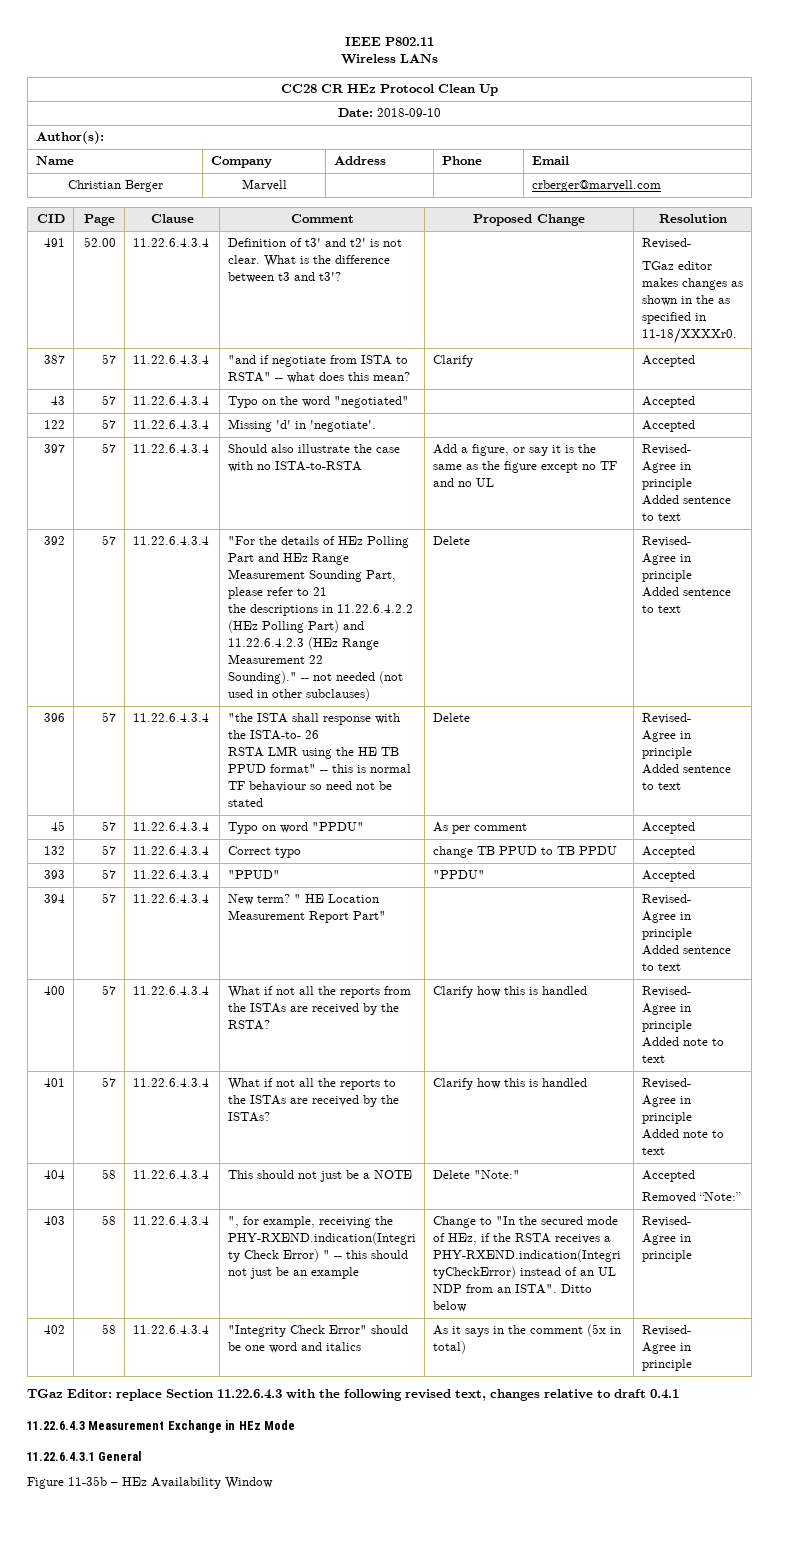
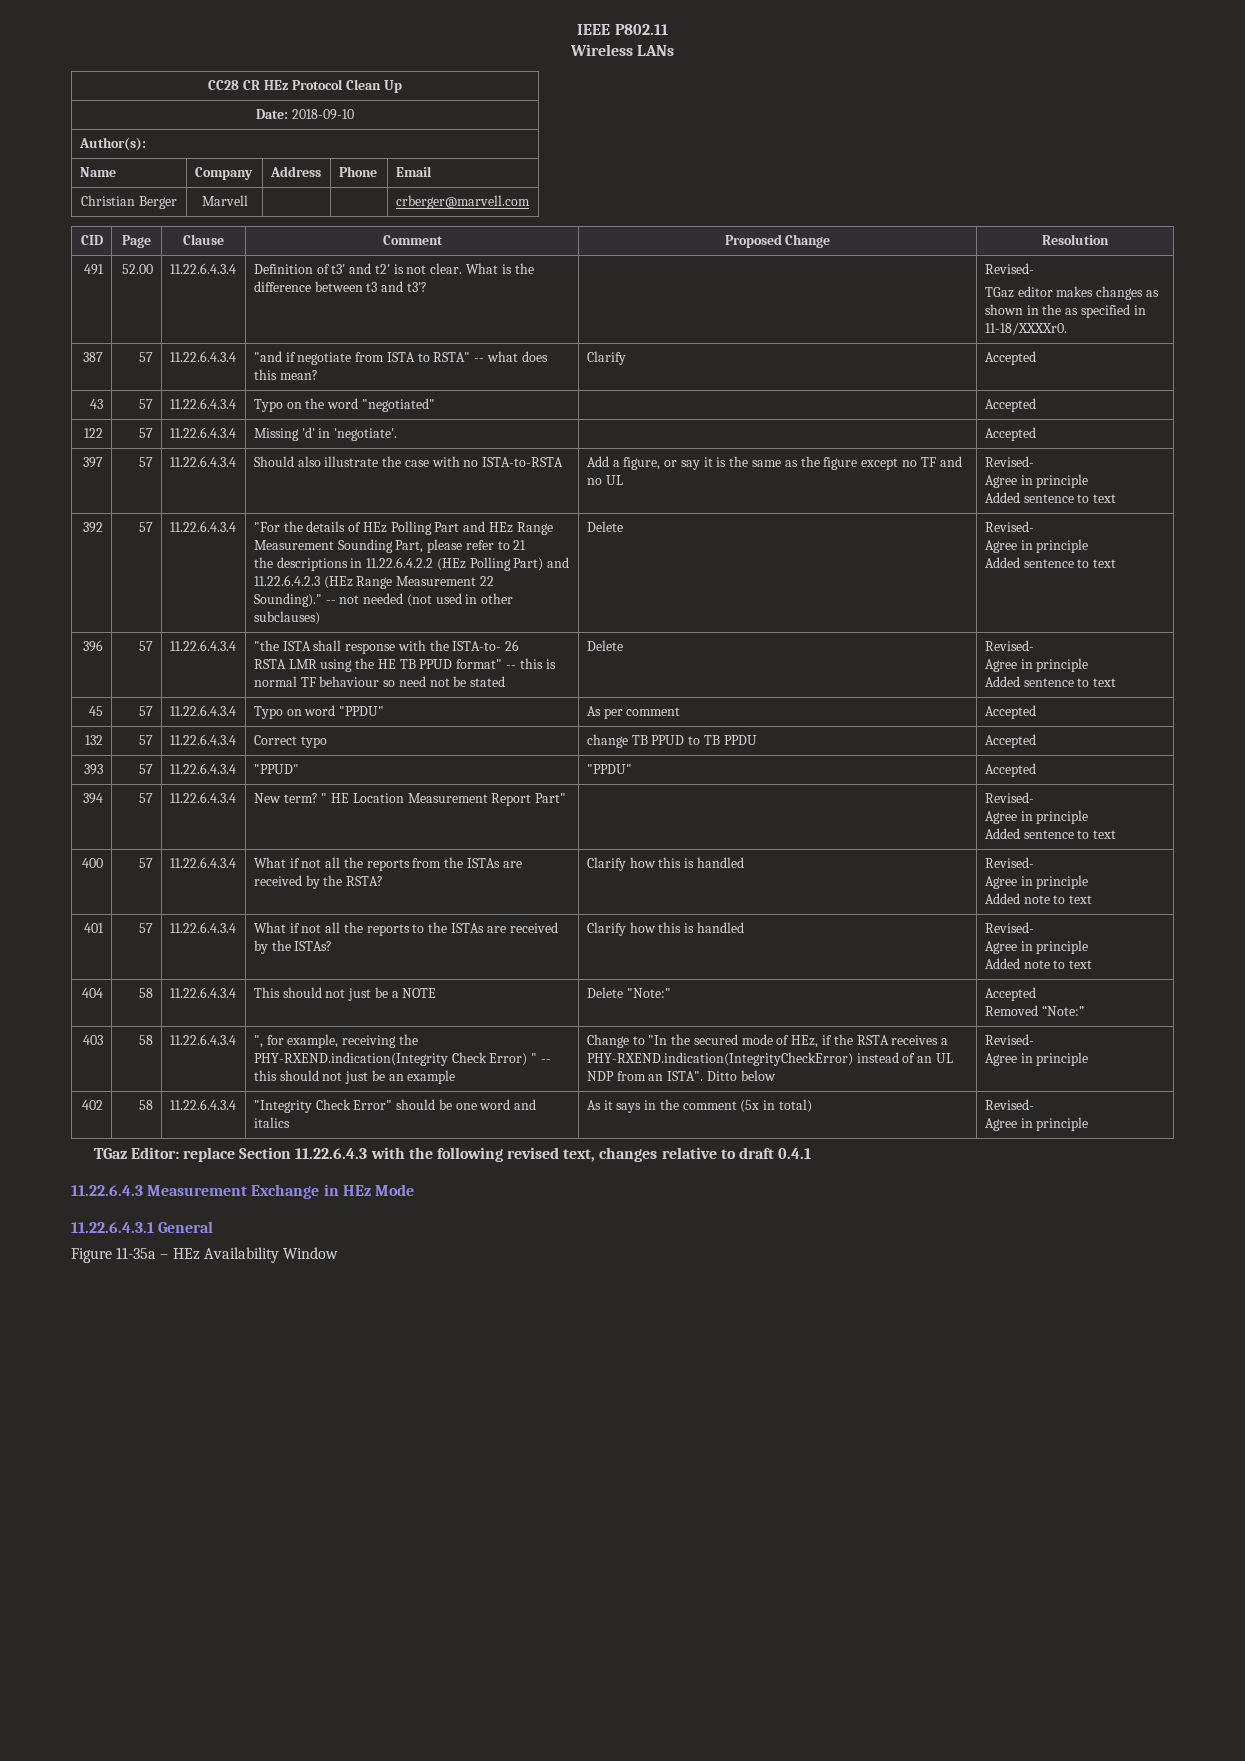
- Figure 11-35b – HEz Availability Window
+ Figure 11-35a – HEz Availability Window

